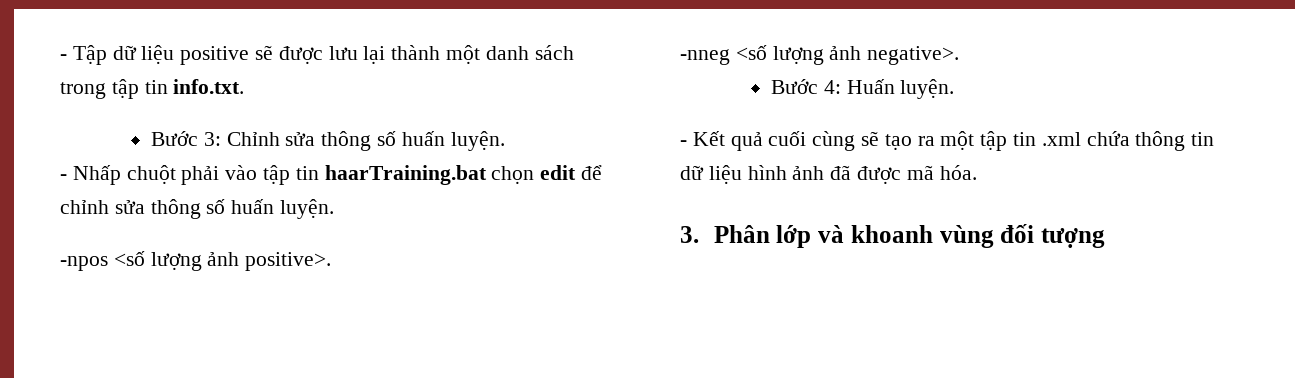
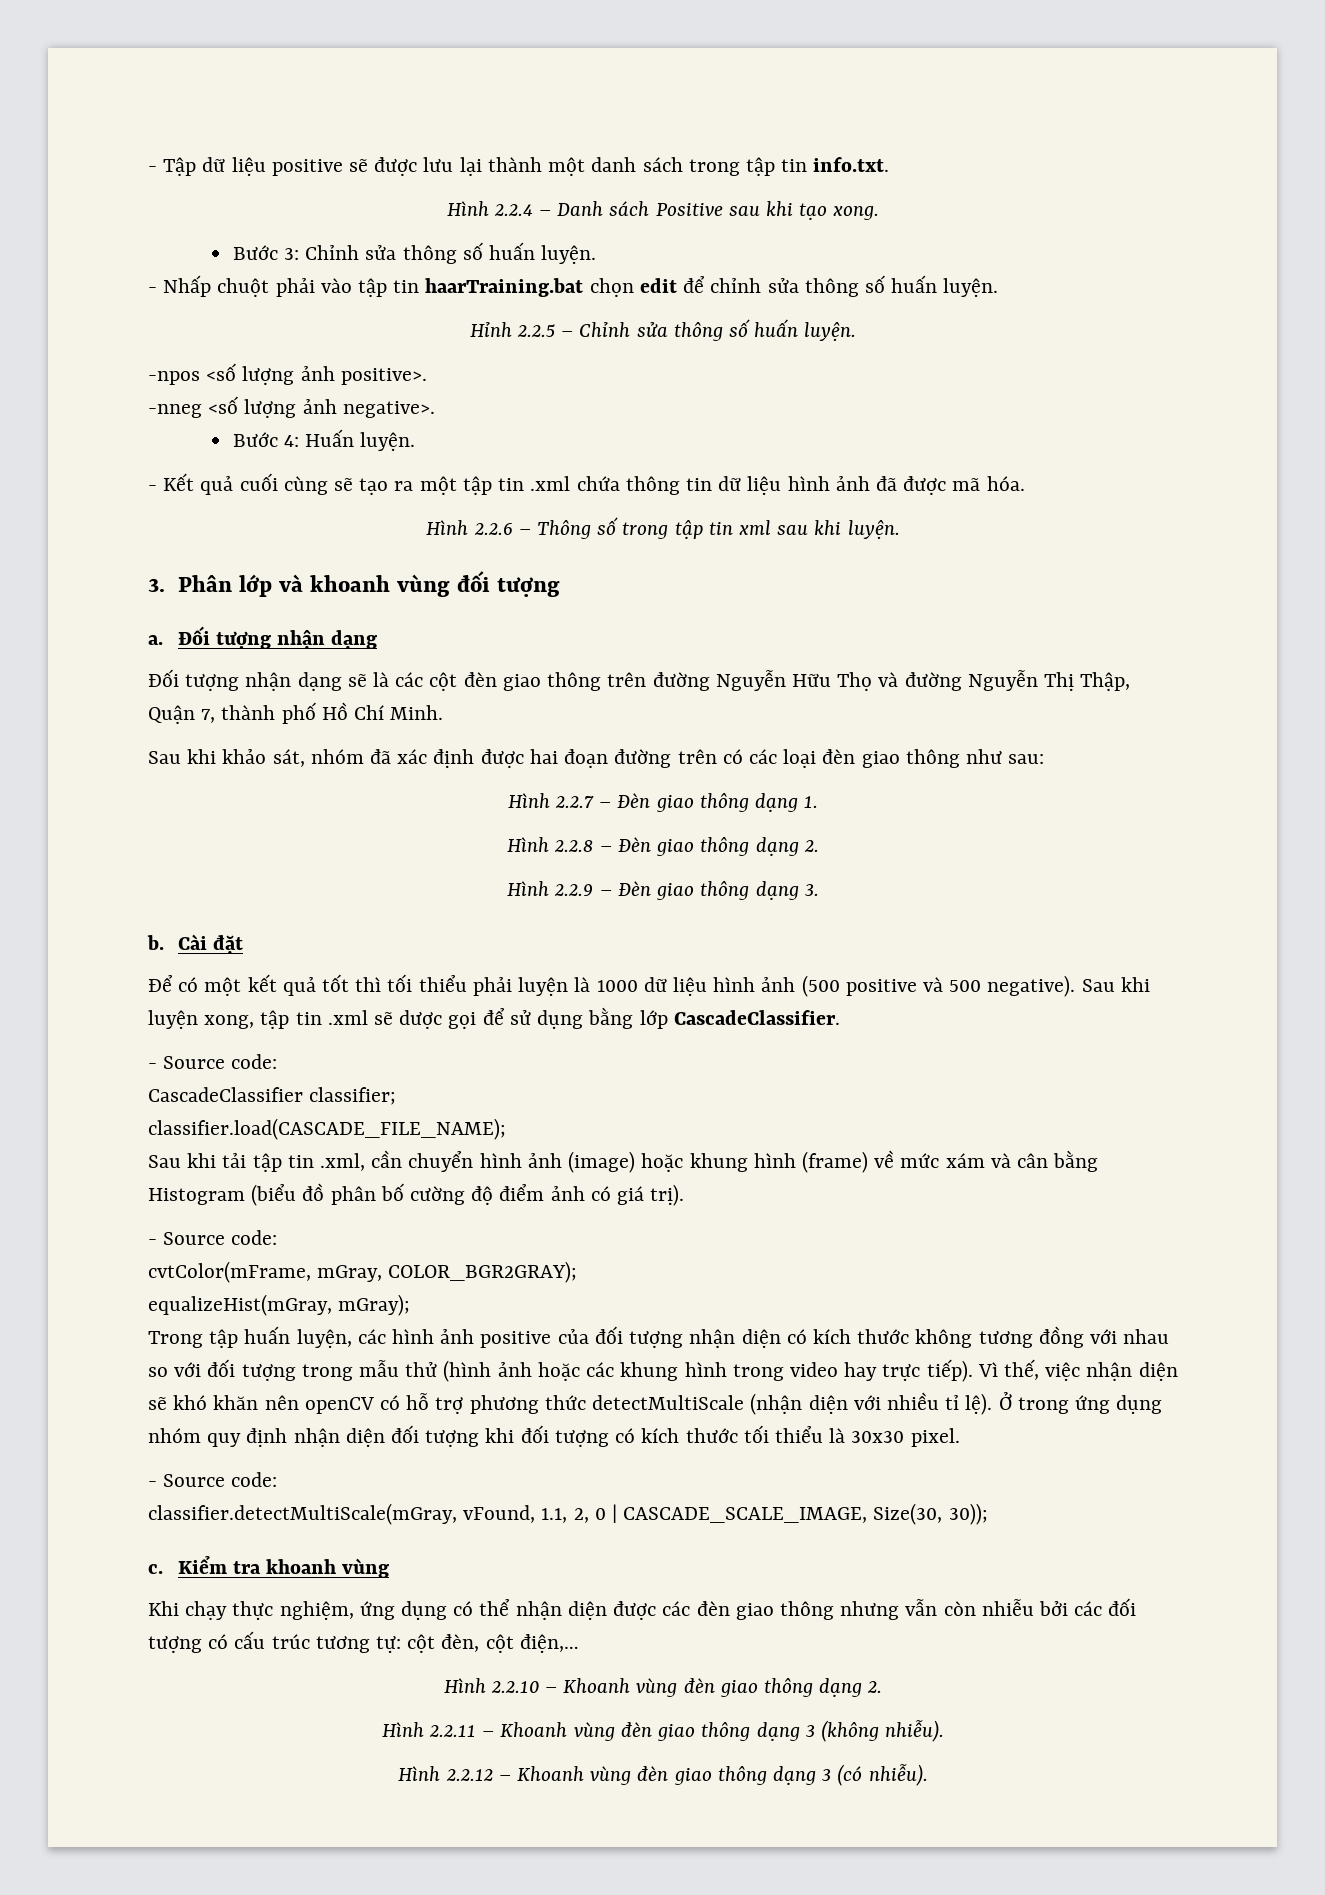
+ Hình 2.2.4 – Danh sách Positive sau khi tạo xong.
+ Hỉnh 2.2.5 – Chỉnh sửa thông số huấn luyện.
+ Hình 2.2.6 – Thông số trong tập tin xml sau khi luyện.
+ a. Đối tượng nhận dạng
+ Đối tượng nhận dạng sẽ là các cột đèn giao thông trên đường Nguyễn Hữu Thọ và đường Nguyễn Thị Thập, Quận 7, thành phố Hồ Chí Minh.
+ Sau khi khảo sát, nhóm đã xác định được hai đoạn đường trên có các loại đèn giao thông như sau:
+ Hình 2.2.7 – Đèn giao thông dạng 1.
+ Hình 2.2.8 – Đèn giao thông dạng 2.
+ Hình 2.2.9 – Đèn giao thông dạng 3.
+ b. Cài đặt
+ Để có một kết quả tốt thì tối thiểu phải luyện là 1000 dữ liệu hình ảnh (500 positive và 500 negative). Sau khi luyện xong, tập tin .xml sẽ dược gọi để sử dụng bằng lớp CascadeClassifier.
+ - Source code:
+ CascadeClassifier classifier;
+ classifier.load(CASCADE_FILE_NAME);
+ Sau khi tải tập tin .xml, cần chuyển hình ảnh (image) hoặc khung hình (frame) về mức xám và cân bằng Histogram (biểu đồ phân bố cường độ điểm ảnh có giá trị).
+ - Source code:
+ cvtColor(mFrame, mGray, COLOR_BGR2GRAY);
+ equalizeHist(mGray, mGray);
+ Trong tập huấn luyện, các hình ảnh positive của đối tượng nhận diện có kích thước không tương đồng với nhau so với đối tượng trong mẫu thử (hình ảnh hoặc các khung hình trong video hay trực tiếp). Vì thế, việc nhận diện sẽ khó khăn nên openCV có hỗ trợ phương thức detectMultiScale (nhận diện với nhiều tỉ lệ). Ở trong ứng dụng nhóm quy định nhận diện đối tượng khi đối tượng có kích thước tối thiểu là 30x30 pixel.
+ - Source code:
+ classifier.detectMultiScale(mGray, vFound, 1.1, 2, 0 | CASCADE_SCALE_IMAGE, Size(30, 30));
+ c. Kiểm tra khoanh vùng
+ Khi chạy thực nghiệm, ứng dụng có thể nhận diện được các đèn giao thông nhưng vẫn còn nhiễu bởi các đối tượng có cấu trúc tương tự: cột đèn, cột điện,…
+ Hình 2.2.10 – Khoanh vùng đèn giao thông dạng 2.
+ Hình 2.2.11 – Khoanh vùng đèn giao thông dạng 3 (không nhiễu).
+ Hình 2.2.12 – Khoanh vùng đèn giao thông dạng 3 (có nhiễu).

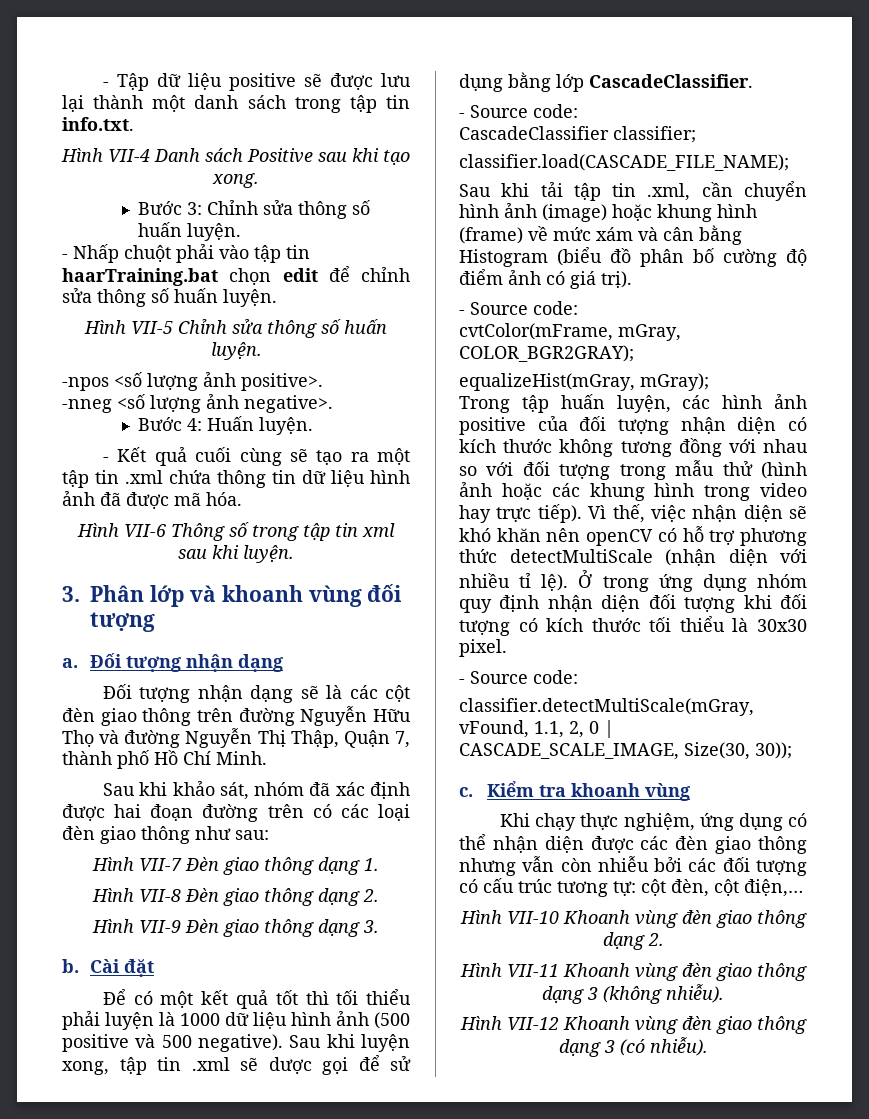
- Hình 2.2.4 – Danh sách Positive sau khi tạo xong.
+ Hình VII-4 Danh sách Positive sau khi tạo xong.
- Hỉnh 2.2.5 – Chỉnh sửa thông số huấn luyện.
+ Hình VII-5 Chỉnh sửa thông số huấn luyện.
- Hình 2.2.6 – Thông số trong tập tin xml sau khi luyện.
+ Hình VII-6 Thông số trong tập tin xml sau khi luyện.
- Hình 2.2.7 – Đèn giao thông dạng 1.
+ Hình VII-7 Đèn giao thông dạng 1.
- Hình 2.2.8 – Đèn giao thông dạng 2.
+ Hình VII-8 Đèn giao thông dạng 2.
- Hình 2.2.9 – Đèn giao thông dạng 3.
+ Hình VII-9 Đèn giao thông dạng 3.
- Hình 2.2.10 – Khoanh vùng đèn giao thông dạng 2.
+ Hình VII-10 Khoanh vùng đèn giao thông dạng 2.
- Hình 2.2.11 – Khoanh vùng đèn giao thông dạng 3 (không nhiễu).
+ Hình VII-11 Khoanh vùng đèn giao thông dạng 3 (không nhiễu).
- Hình 2.2.12 – Khoanh vùng đèn giao thông dạng 3 (có nhiễu).
+ Hình VII-12 Khoanh vùng đèn giao thông dạng 3 (có nhiễu).

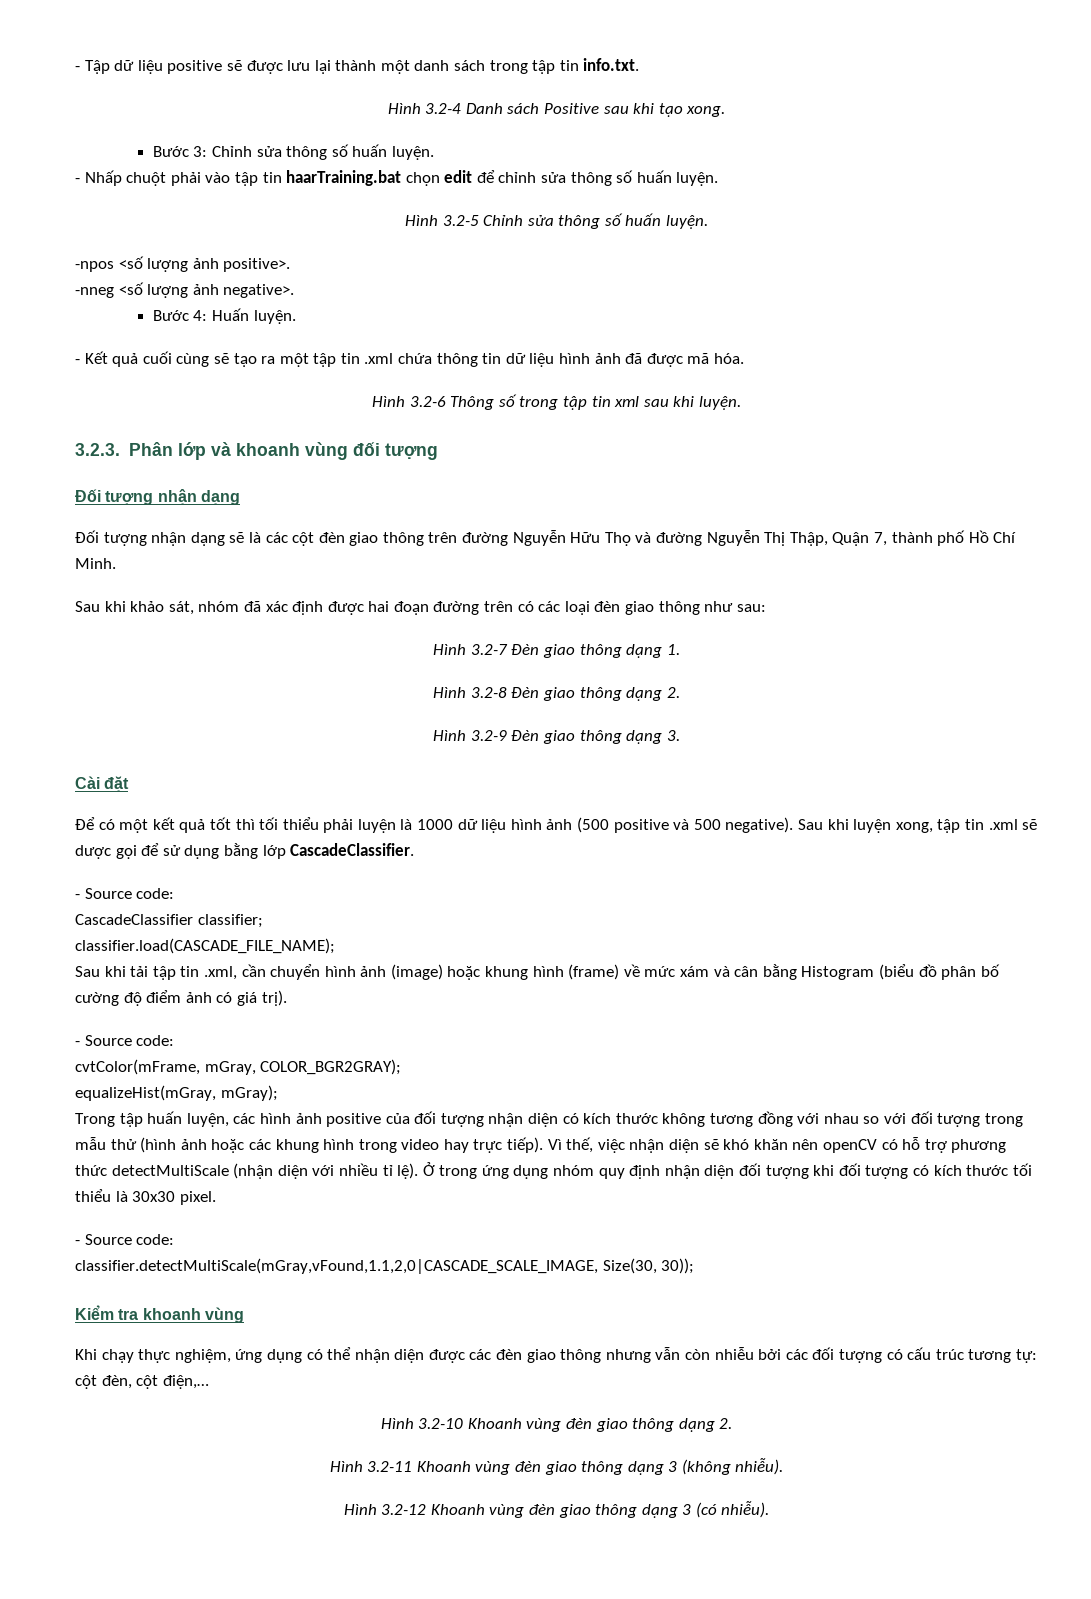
- Hình VII-4 Danh sách Positive sau khi tạo xong.
+ Hình 3.2-4 Danh sách Positive sau khi tạo xong.
- Hình VII-5 Chỉnh sửa thông số huấn luyện.
+ Hình 3.2-5 Chỉnh sửa thông số huấn luyện.
- Hình VII-6 Thông số trong tập tin xml sau khi luyện.
+ Hình 3.2-6 Thông số trong tập tin xml sau khi luyện.
- 3. Phân lớp và khoanh vùng đối tượng
+ 3.2.3. Phân lớp và khoanh vùng đối tượng
- a.
- Hình VII-7 Đèn giao thông dạng 1.
+ Hình 3.2-7 Đèn giao thông dạng 1.
- Hình VII-8 Đèn giao thông dạng 2.
+ Hình 3.2-8 Đèn giao thông dạng 2.
- Hình VII-9 Đèn giao thông dạng 3.
+ Hình 3.2-9 Đèn giao thông dạng 3.
- b.
- classifier.detectMultiScale(mGray, vFound, 1.1, 2, 0 | CASCADE_SCALE_IMAGE, Size(30, 30));
+ classifier.detectMultiScale(mGray,vFound,1.1,2,0|CASCADE_SCALE_IMAGE, Size(30, 30));
- c.
- Hình VII-10 Khoanh vùng đèn giao thông dạng 2.
+ Hình 3.2-10 Khoanh vùng đèn giao thông dạng 2.
- Hình VII-11 Khoanh vùng đèn giao thông dạng 3 (không nhiễu).
+ Hình 3.2-11 Khoanh vùng đèn giao thông dạng 3 (không nhiễu).
- Hình VII-12 Khoanh vùng đèn giao thông dạng 3 (có nhiễu).
+ Hình 3.2-12 Khoanh vùng đèn giao thông dạng 3 (có nhiễu).

